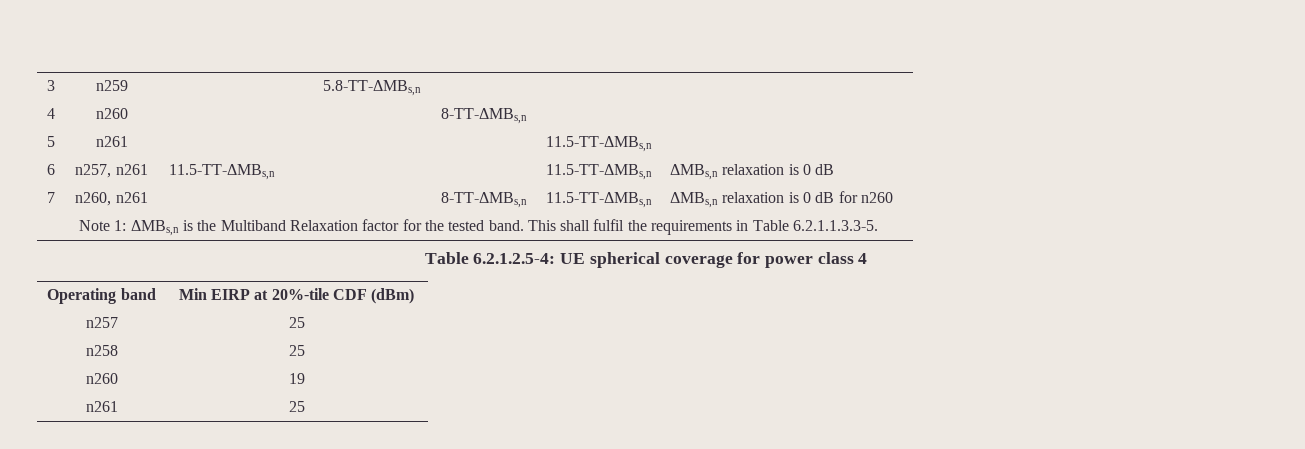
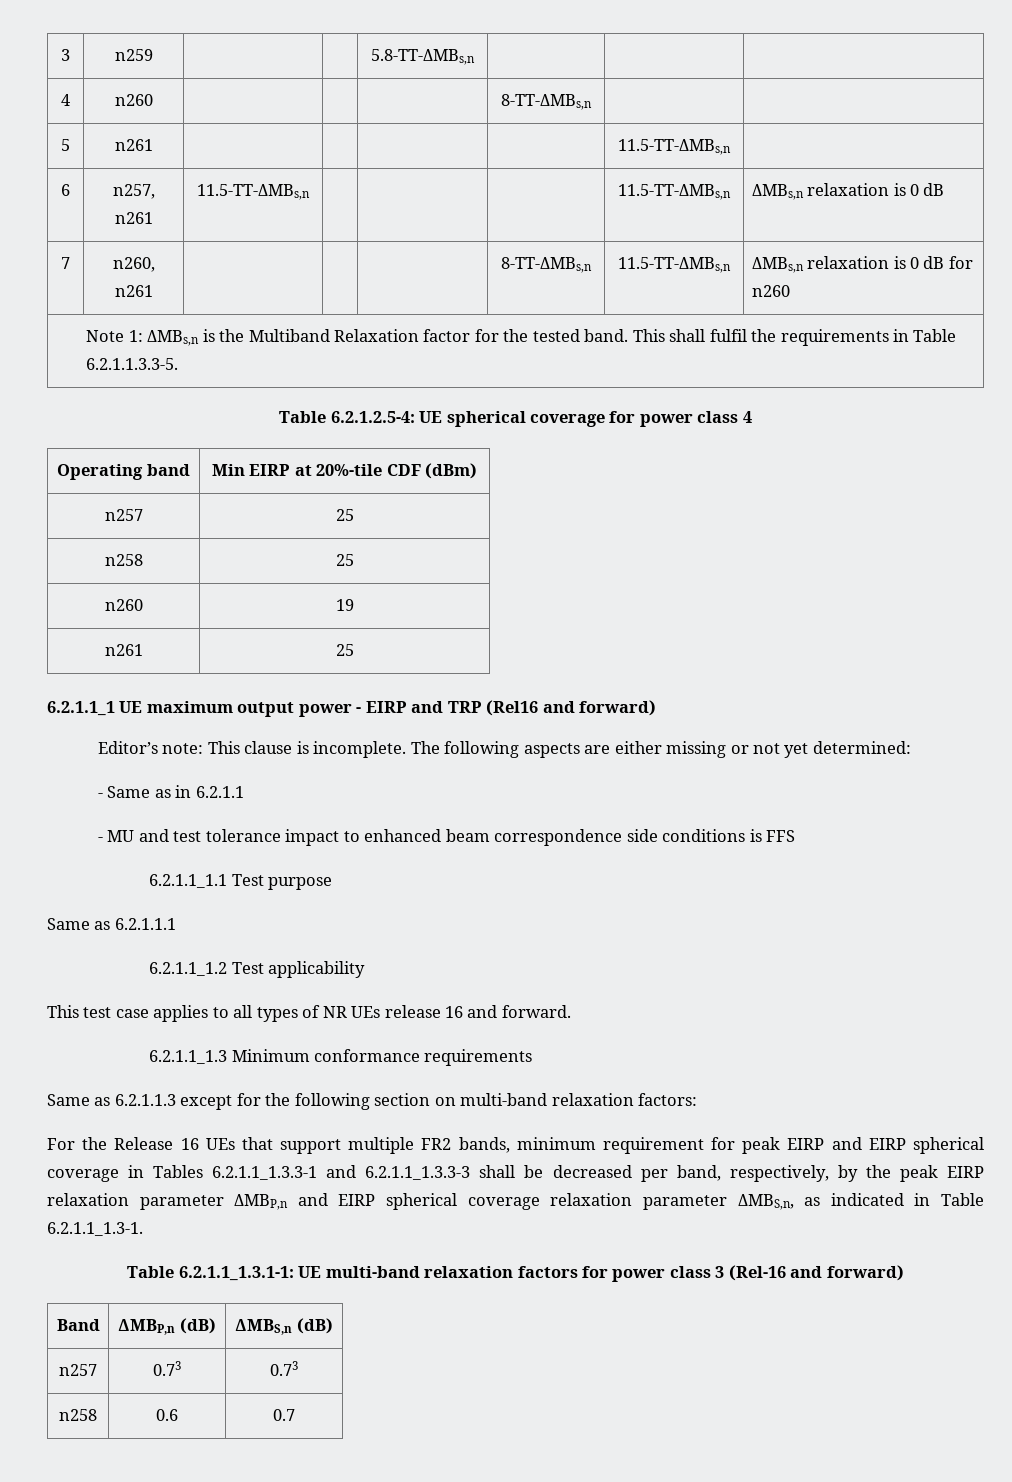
+ 6.2.1.1_1 UE maximum output power - EIRP and TRP (Rel16 and forward)
+ Editor’s note: This clause is incomplete. The following aspects are either missing or not yet determined:
+ - Same as in 6.2.1.1
+ - MU and test tolerance impact to enhanced beam correspondence side conditions is FFS
+ 6.2.1.1_1.1 Test purpose
+ Same as 6.2.1.1.1
+ 6.2.1.1_1.2 Test applicability
+ This test case applies to all types of NR UEs release 16 and forward.
+ 6.2.1.1_1.3 Minimum conformance requirements
+ Same as 6.2.1.1.3 except for the following section on multi-band relaxation factors:
+ For the Release 16 UEs that support multiple FR2 bands, minimum requirement for peak EIRP and EIRP spherical coverage in Tables 6.2.1.1_1.3.3-1 and 6.2.1.1_1.3.3-3 shall be decreased per band, respectively, by the peak EIRP relaxation parameter ΔMBP,n and EIRP spherical coverage relaxation parameter ΔMBS,n, as indicated in Table 6.2.1.1_1.3-1.
+ Table 6.2.1.1_1.3.1-1: UE multi-band relaxation factors for power class 3 (Rel-16 and forward)
+ Band | ΔMBP,n (dB) | ΔMBS,n (dB)
+ n257 | 0.73 | 0.73
+ n258 | 0.6 | 0.7

